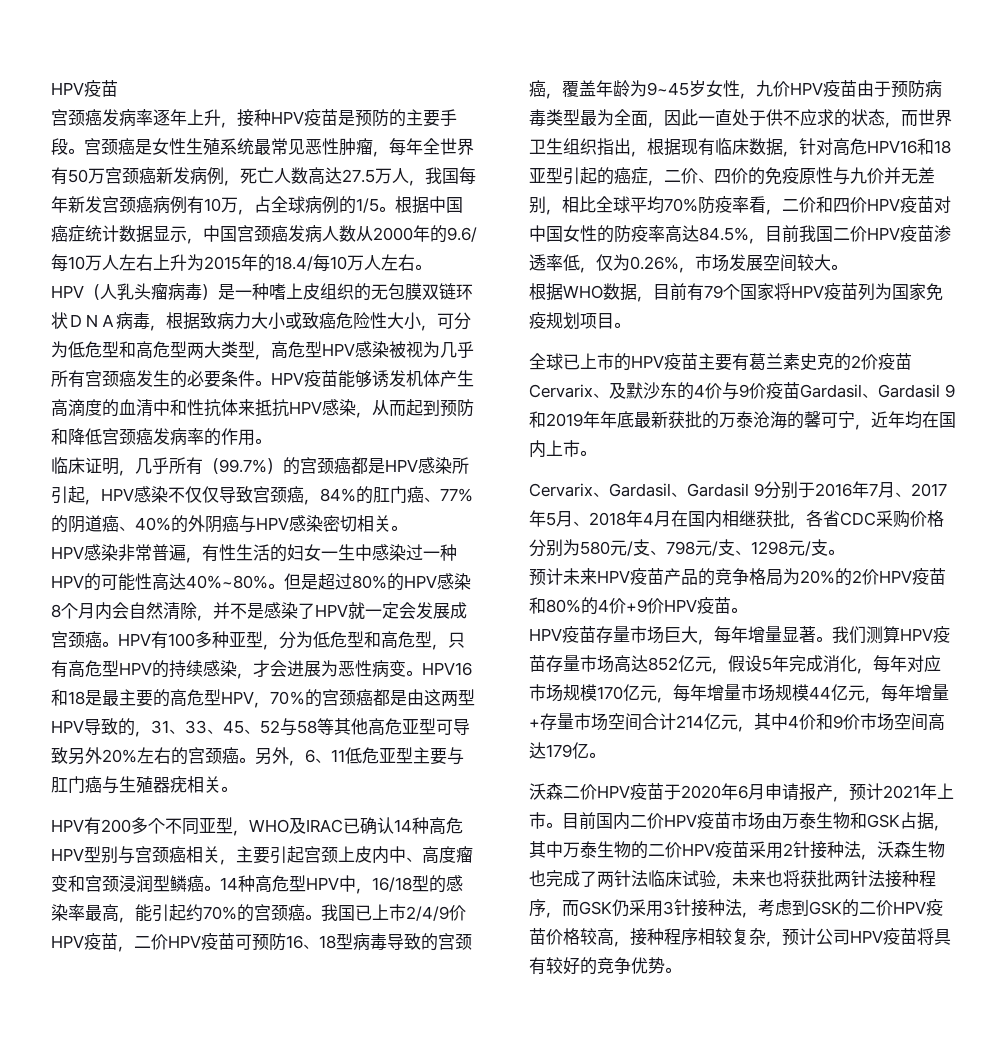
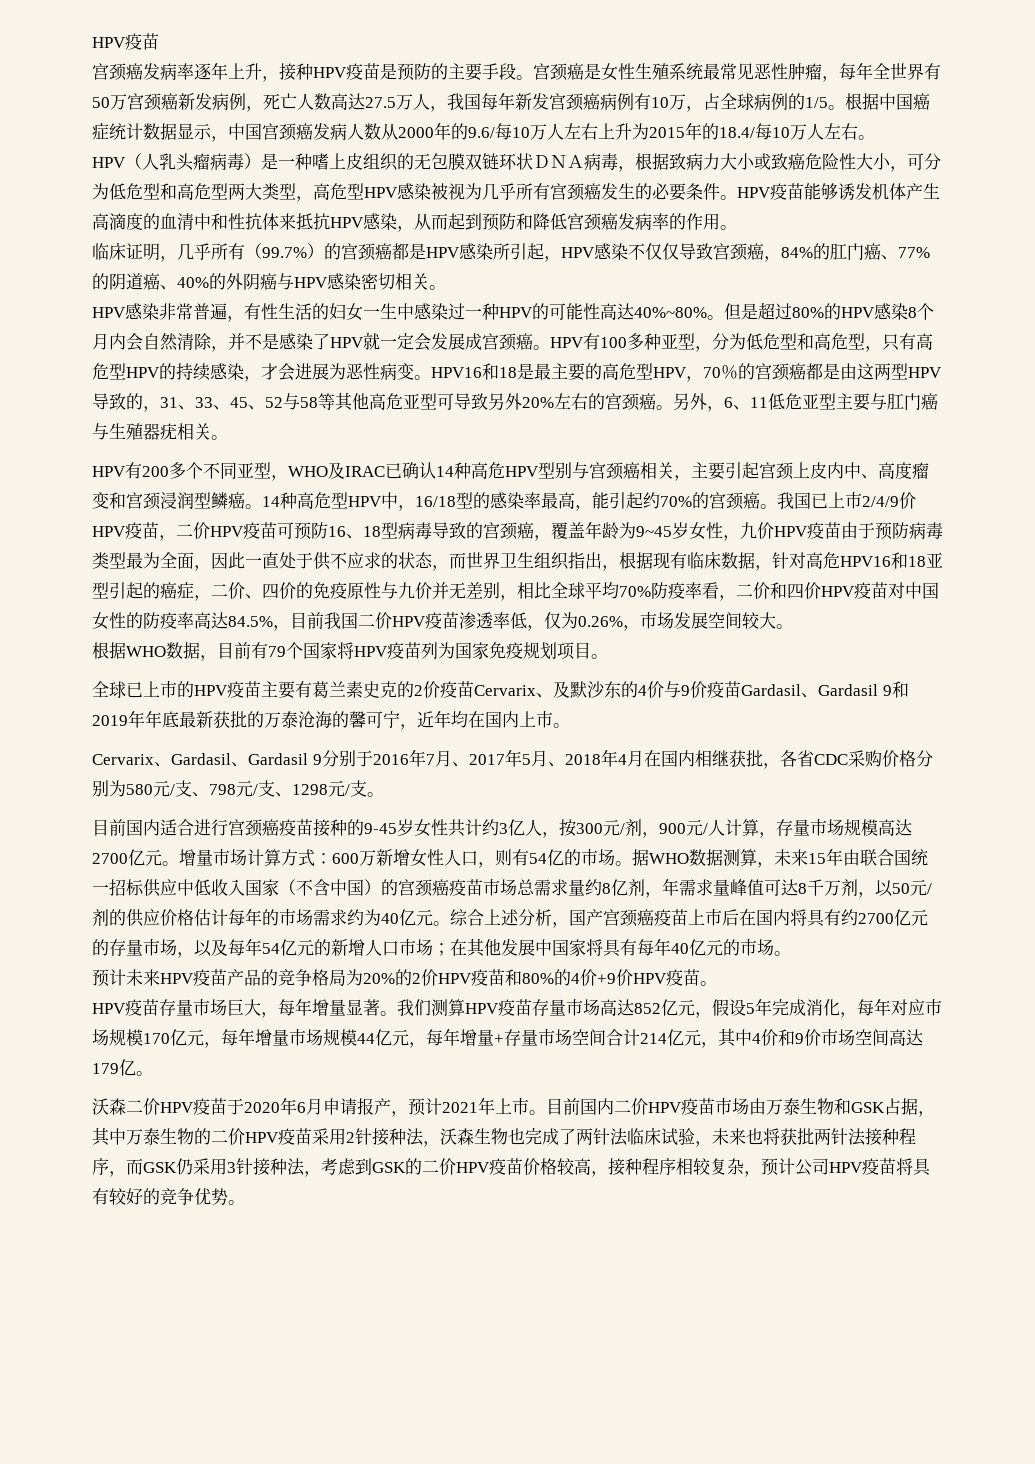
+ 目前国内适合进行宫颈癌疫苗接种的9-45岁女性共计约3亿人，按300元/剂，900元/人计算，存量市场规模高达2700亿元。增量市场计算方式：600万新增女性人口，则有54亿的市场。据WHO数据测算，未来15年由联合国统一招标供应中低收入国家（不含中国）的宫颈癌疫苗市场总需求量约8亿剂，年需求量峰值可达8千万剂，以50元/剂的供应价格估计每年的市场需求约为40亿元。综合上述分析，国产宫颈癌疫苗上市后在国内将具有约2700亿元的存量市场，以及每年54亿元的新增人口市场；在其他发展中国家将具有每年40亿元的市场。

